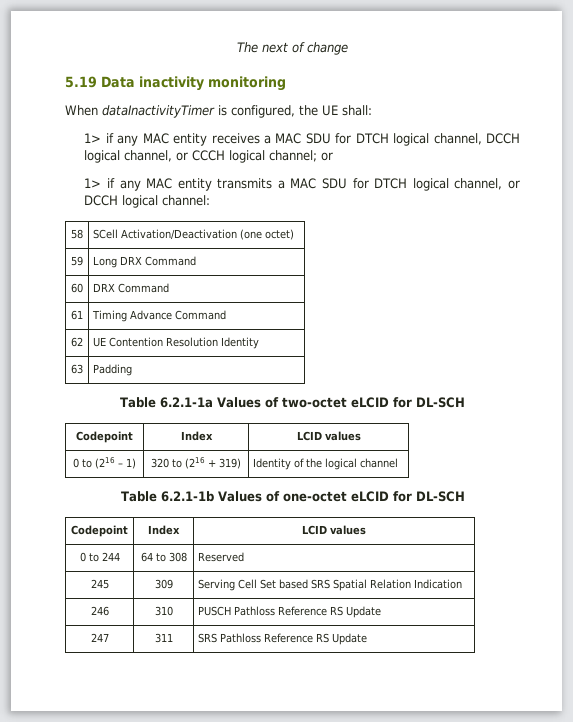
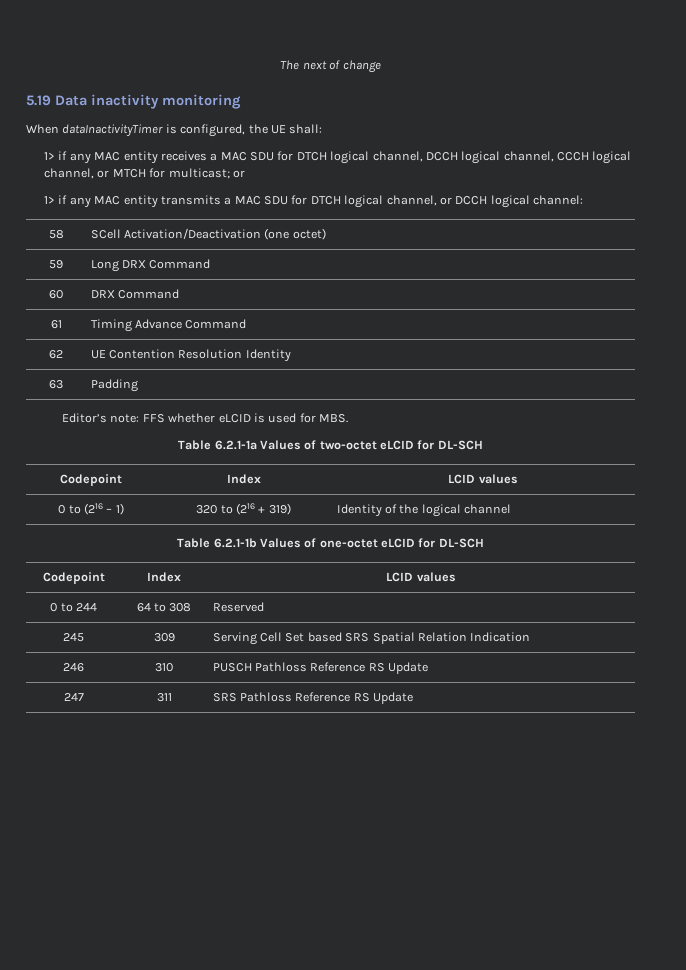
- 1> if any MAC entity receives a MAC SDU for DTCH logical channel, DCCH logical channel, or CCCH logical channel; or
+ 1> if any MAC entity receives a MAC SDU for DTCH logical channel, DCCH logical channel, CCCH logical channel, or MTCH for multicast; or
+ Editor’s note: FFS whether eLCID is used for MBS.

